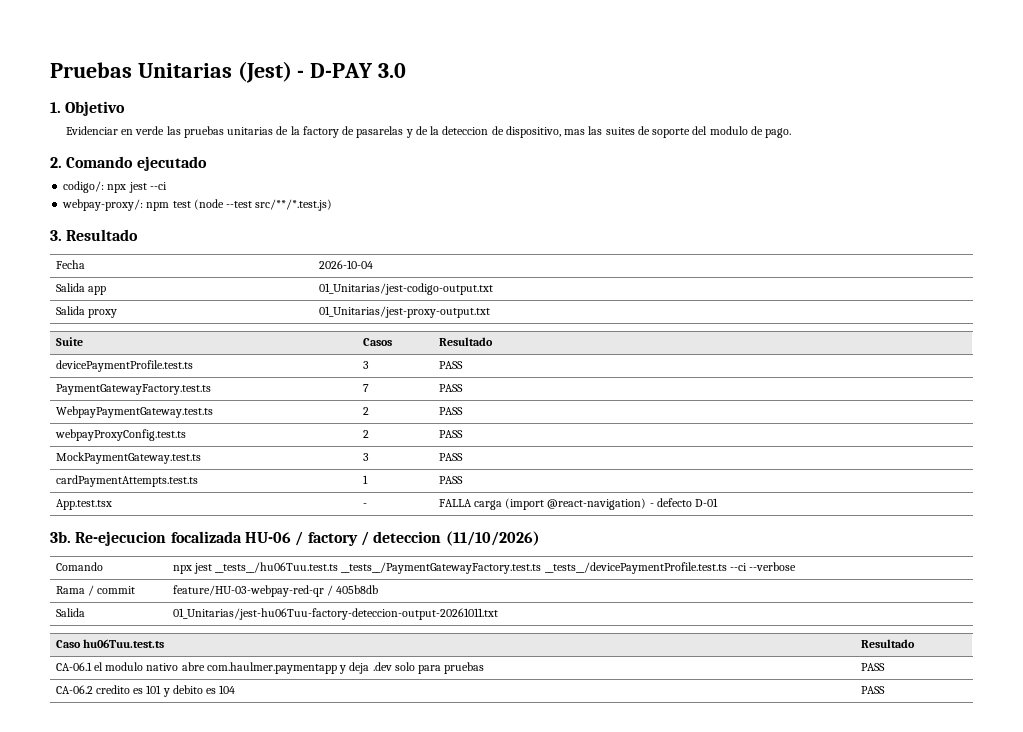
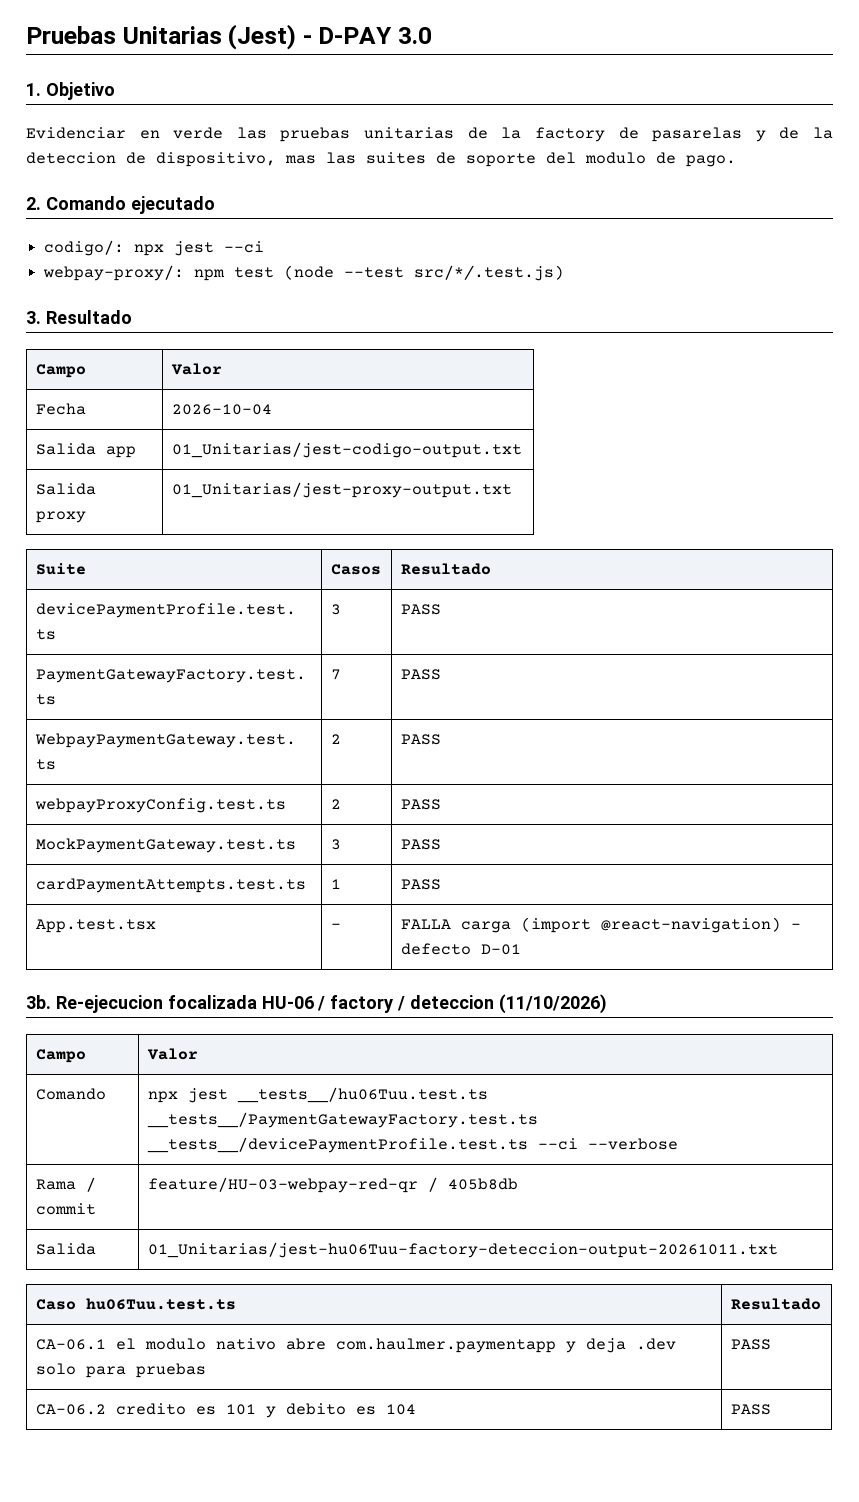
- webpay-proxy/: npm test (node --test src/**/*.test.js)
+ webpay-proxy/: npm test (node --test src/*/.test.js)
  3. Resultado
+ Campo | Valor
  Re-ejecucion focalizada HU-06 / factory / deteccion (11/10/2026)
+ Campo | Valor

